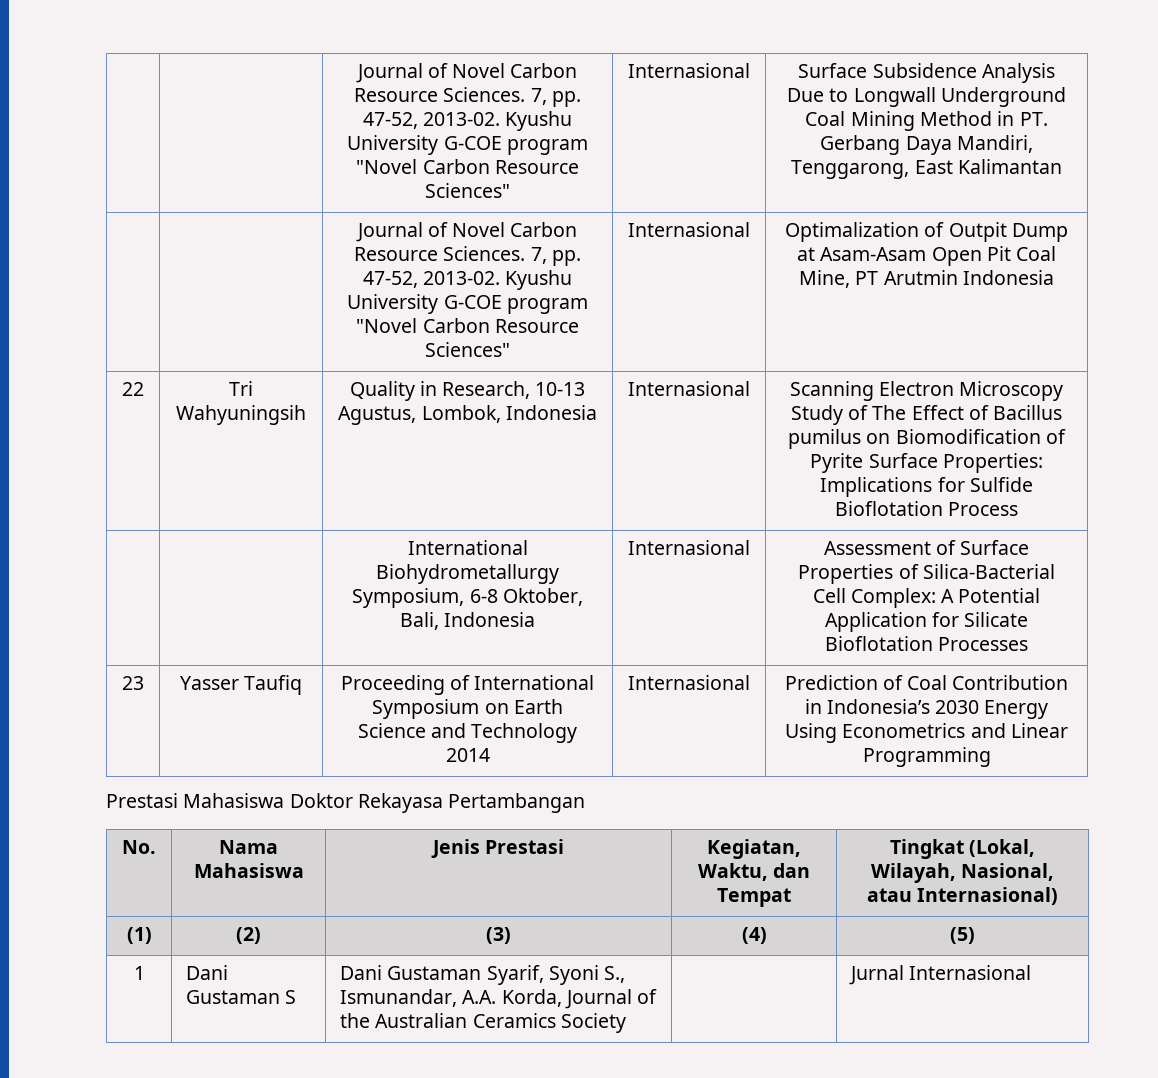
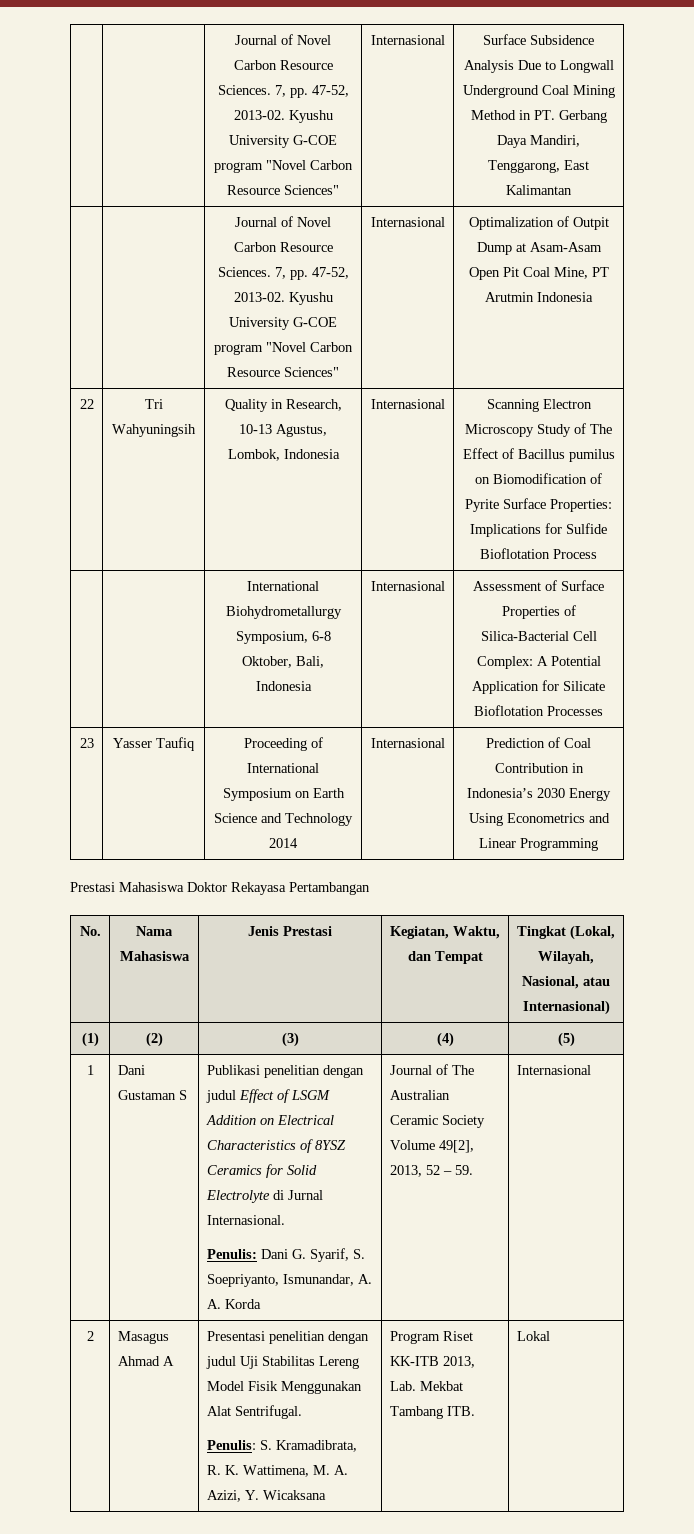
- Dani Gustaman Syarif, Syoni S., Ismunandar, A.A. Korda, Journal of the Australian Ceramics Society | | Jurnal Internasional
+ Publikasi penelitian dengan judul Effect of LSGM Addition on Electrical Characteristics of 8YSZ Ceramics for Solid Electrolyte di Jurnal Internasional.
+ Penulis: Dani G. Syarif, S. Soepriyanto, Ismunandar, A. A. Korda | Journal of The Australian Ceramic Society Volume 49[2], 2013, 52 – 59. | Internasional
+ 2 | Masagus Ahmad A | Presentasi penelitian dengan judul Uji Stabilitas Lereng Model Fisik Menggunakan Alat Sentrifugal.
+ Penulis: S. Kramadibrata, R. K. Wattimena, M. A. Azizi, Y. Wicaksana | Program Riset KK-ITB 2013, Lab. Mekbat Tambang ITB. | Lokal

